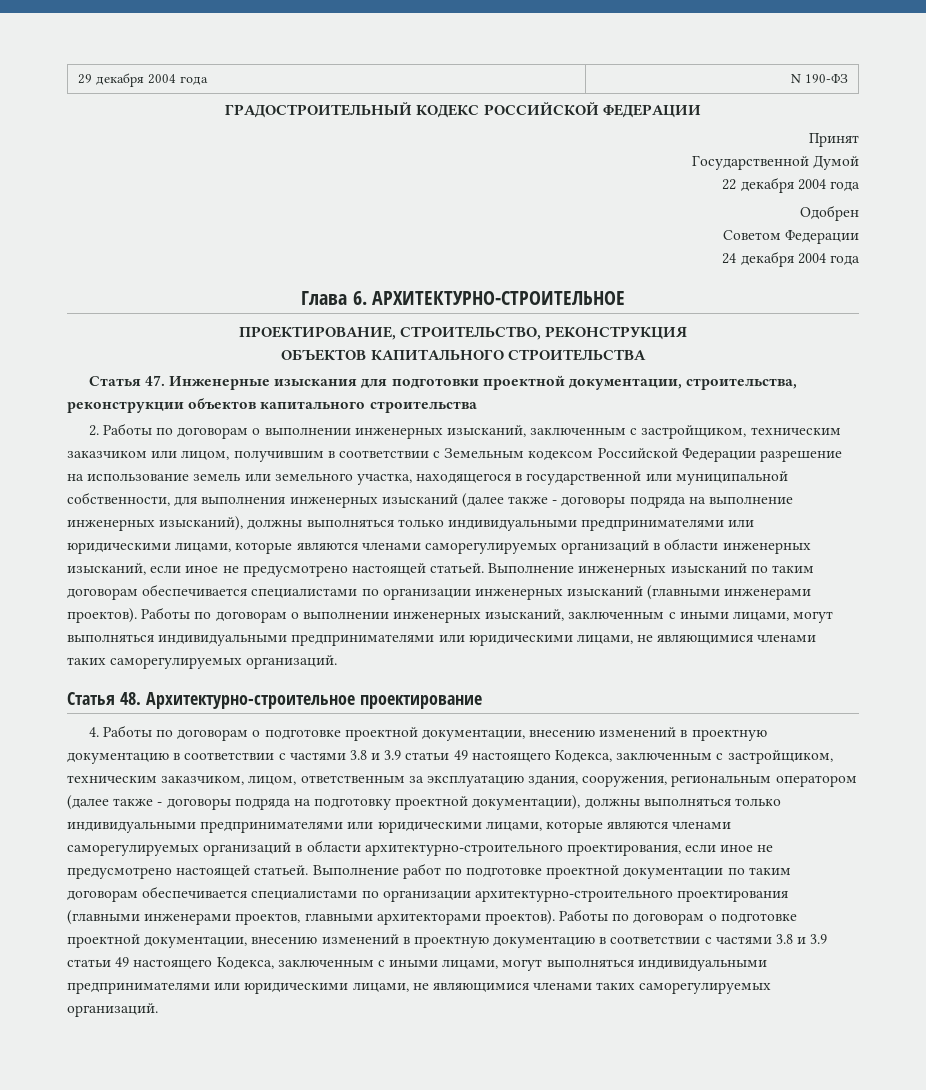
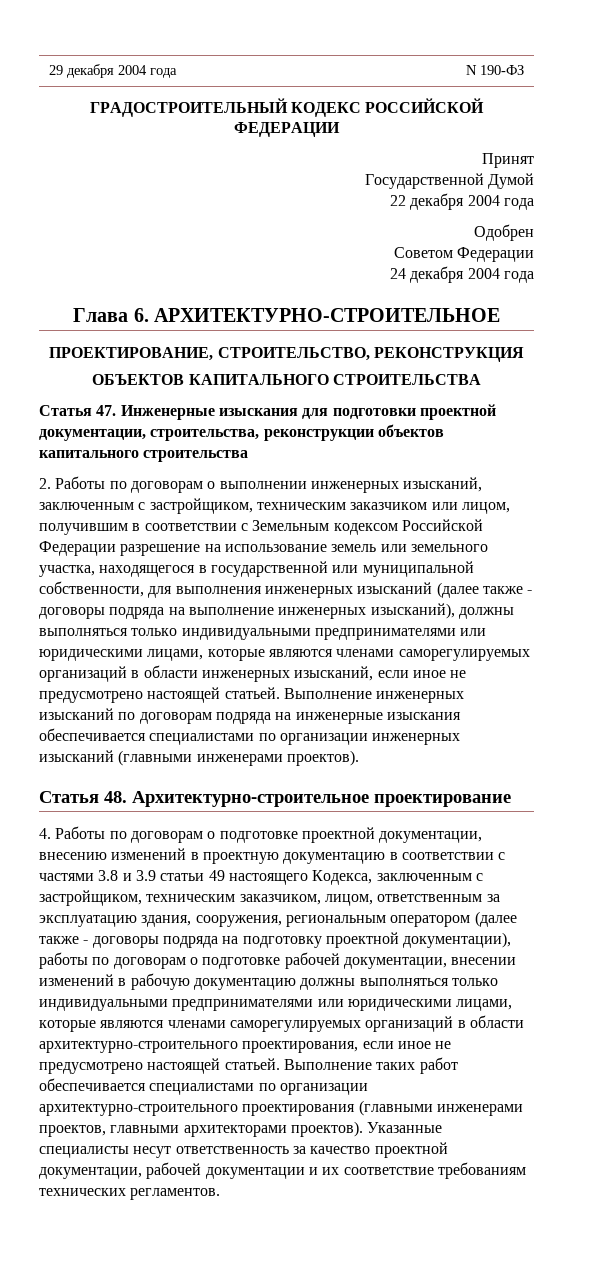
- Выполнение инженерных изысканий по таким договорам обеспечивается специалистами по организации инженерных изысканий (главными инженерами проектов). Работы по договорам о выполнении инженерных изысканий, заключенным с иными лицами, могут выполняться индивидуальными предпринимателями или юридическими лицами, не являющимися членами таких саморегулируемых организаций.
+ Выполнение инженерных изысканий по договорам подряда на инженерные изыскания обеспечивается специалистами по организации инженерных изысканий (главными инженерами проектов).
- 4. Работы по договорам о подготовке проектной документации, внесению изменений в проектную документацию в соответствии с частями 3.8 и 3.9 статьи 49 настоящего Кодекса, заключенным с застройщиком, техническим заказчиком, лицом, ответственным за эксплуатацию здания, сооружения, региональным оператором (далее также - договоры подряда на подготовку проектной документации), должны выполняться только индивидуальными предпринимателями или юридическими лицами, которые являются членами саморегулируемых организаций в области архитектурно-строительного проектирования, если иное не предусмотрено настоящей статьей.
+ 4. Работы по договорам о подготовке проектной документации, внесению изменений в проектную документацию в соответствии с частями 3.8 и 3.9 статьи 49 настоящего Кодекса, заключенным с застройщиком, техническим заказчиком, лицом, ответственным за эксплуатацию здания, сооружения, региональным оператором (далее также - договоры подряда на подготовку проектной документации), работы по договорам о подготовке рабочей документации, внесении изменений в рабочую документацию должны выполняться только индивидуальными предпринимателями или юридическими лицами, которые являются членами саморегулируемых организаций в области архитектурно-строительного проектирования, если иное не предусмотрено настоящей статьей.
- Выполнение работ по подготовке проектной документации по таким договорам обеспечивается специалистами по организации архитектурно-строительного проектирования (главными инженерами проектов, главными архитекторами проектов).
+ Выполнение таких работ обеспечивается специалистами по организации архитектурно-строительного проектирования (главными инженерами проектов, главными архитекторами проектов).
- Работы по договорам о подготовке проектной документации, внесению изменений в проектную документацию в соответствии с частями 3.8 и 3.9 статьи 49 настоящего Кодекса, заключенным с иными лицами, могут выполняться индивидуальными предпринимателями или юридическими лицами, не являющимися членами таких саморегулируемых организаций.
+ Указанные специалисты несут ответственность за качество проектной документации, рабочей документации и их соответствие требованиям технических регламентов.

